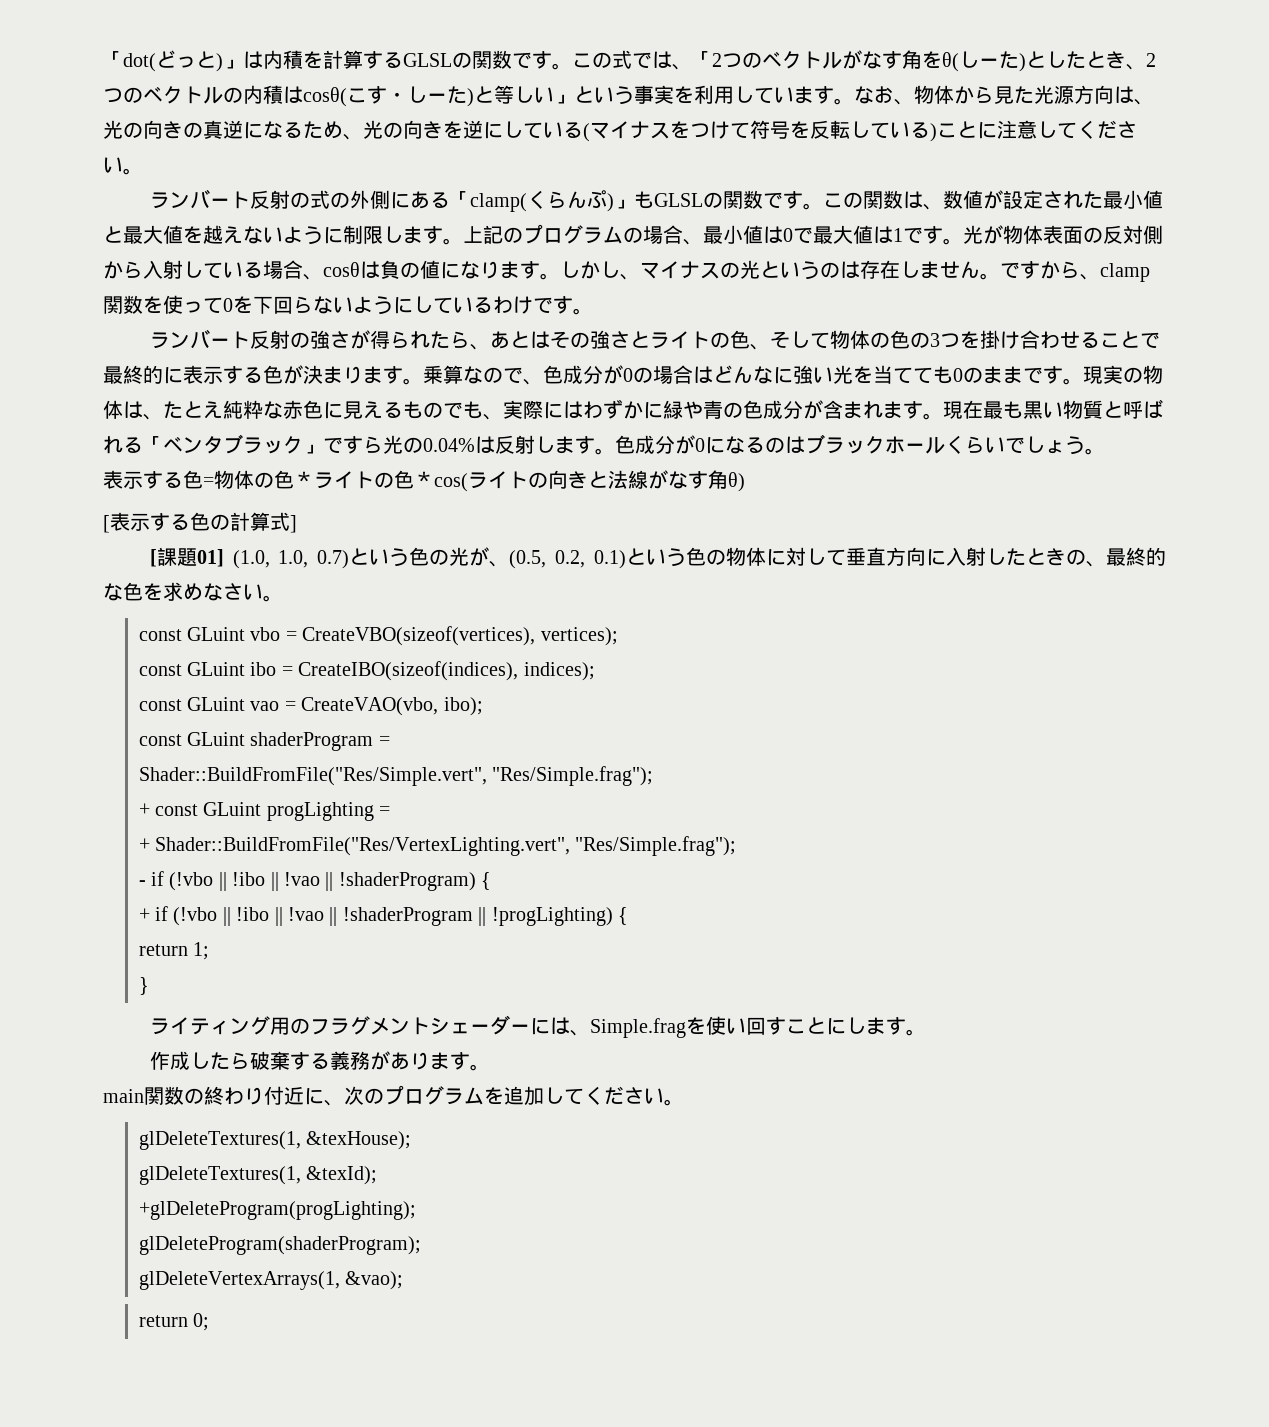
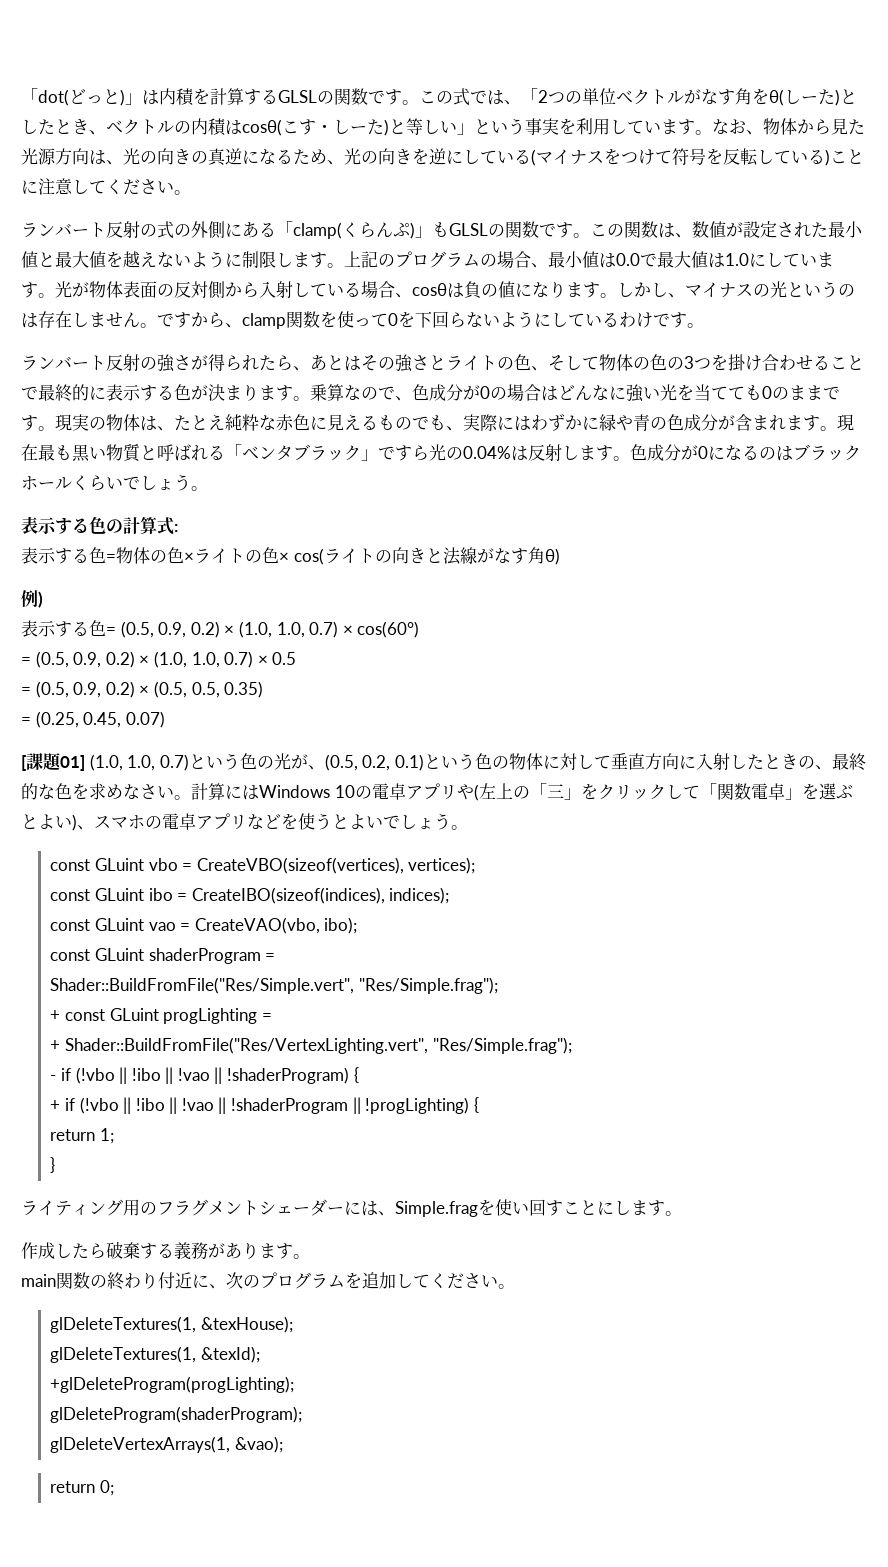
- この式では、「2つのベクトルがなす角をθ(しーた)としたとき、2つのベクトルの内積はcosθ(こす・しーた)と等しい」という事実を利用しています。
+ この式では、「2つの単位ベクトルがなす角をθ(しーた)としたとき、ベクトルの内積はcosθ(こす・しーた)と等しい」という事実を利用しています。
- 上記のプログラムの場合、最小値は0で最大値は1です。
+ 上記のプログラムの場合、最小値は0.0で最大値は1.0にしています。
+ 表示する色の計算式:
- 表示する色=物体の色＊ライトの色＊cos(ライトの向きと法線がなす角θ)
+ 表示する色=物体の色×ライトの色× cos(ライトの向きと法線がなす角θ)
- [表示する色の計算式]
+ 例)
+ 表示する色= (0.5, 0.9, 0.2) × (1.0, 1.0, 0.7) × cos(60°)
+ = (0.5, 0.9, 0.2) × (1.0, 1.0, 0.7) × 0.5
+ = (0.5, 0.9, 0.2) × (0.5, 0.5, 0.35)
+ = (0.25, 0.45, 0.07)
+ 計算にはWindows 10の電卓アプリや(左上の「三」をクリックして「関数電卓」を選ぶとよい)、スマホの電卓アプリなどを使うとよいでしょう。

